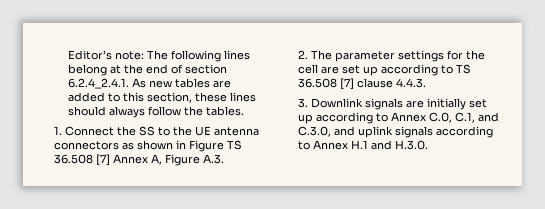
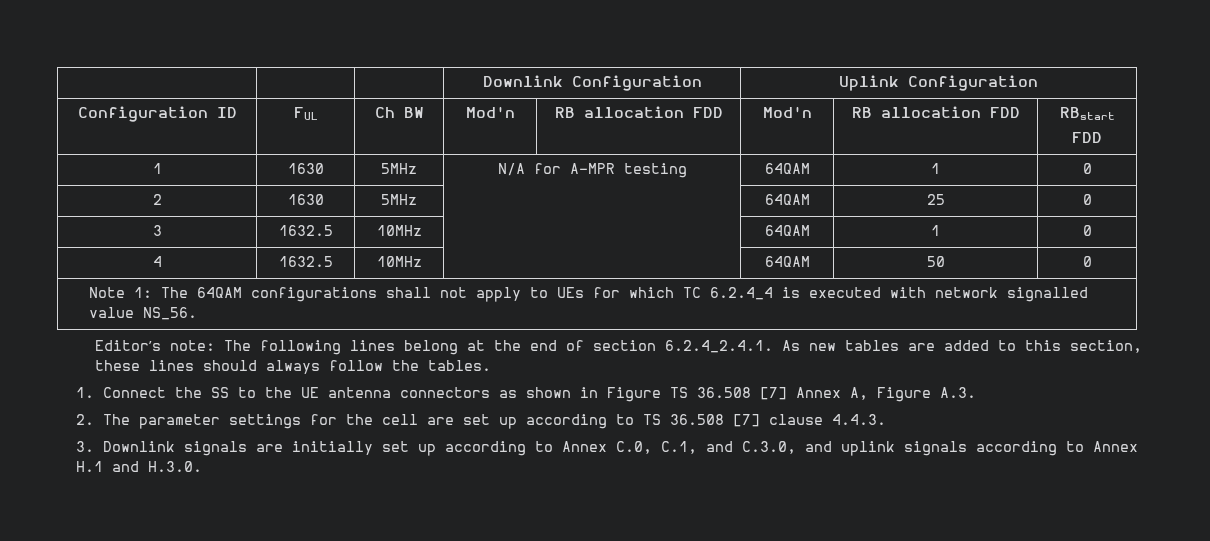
+ | | | Downlink Configuration | Uplink Configuration
+ Configuration ID | FUL | Ch BW | Mod'n | RB allocation FDD | Mod'n | RB allocation FDD | RBstart
+ FDD
+ 1 | 1630 | 5MHz | N/A for A-MPR testing | 64QAM | 1 | 0
+ 2 | 1630 | 5MHz | | 64QAM | 25 | 0
+ 3 | 1632.5 | 10MHz | | 64QAM | 1 | 0
+ 4 | 1632.5 | 10MHz | | 64QAM | 50 | 0
+ Note 1: The 64QAM configurations shall not apply to UEs for which TC 6.2.4_4 is executed with network signalled value NS_56.

